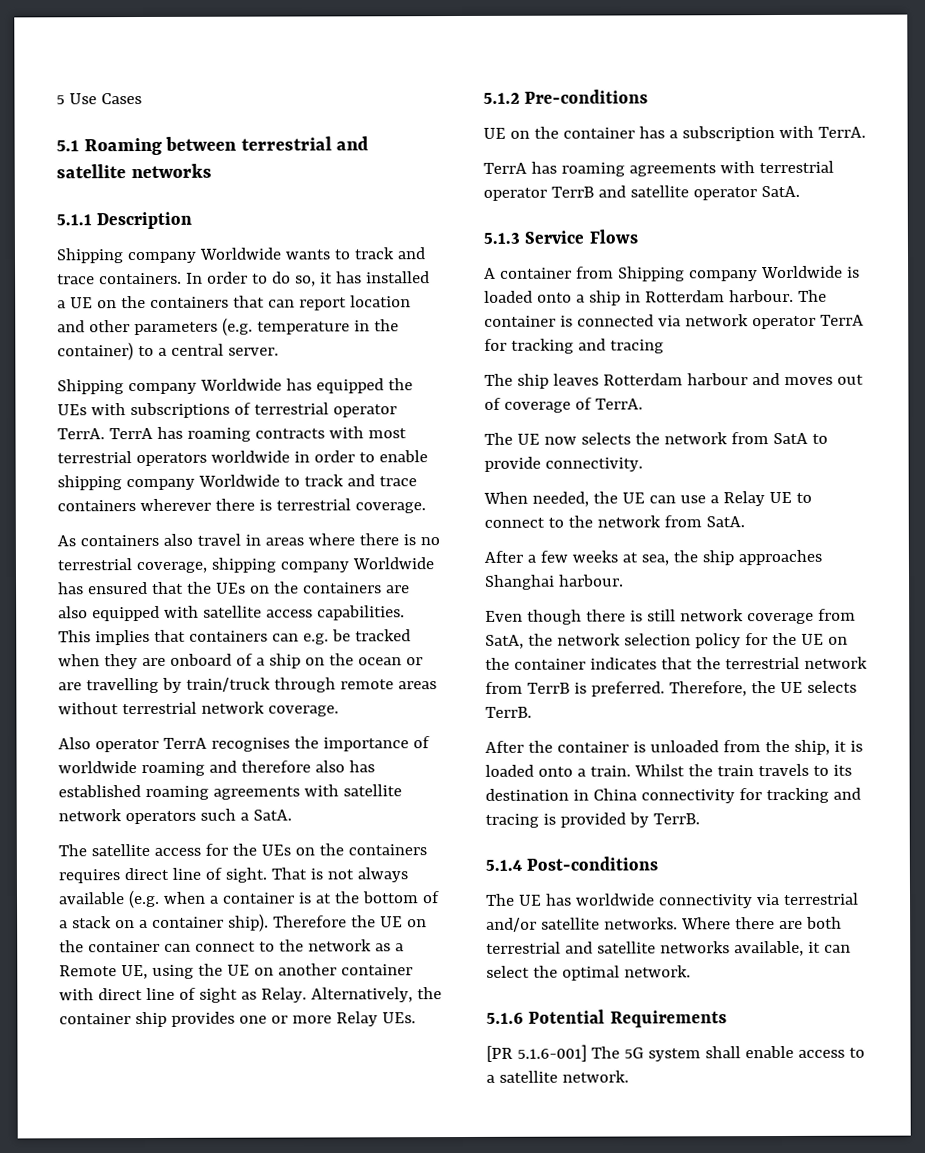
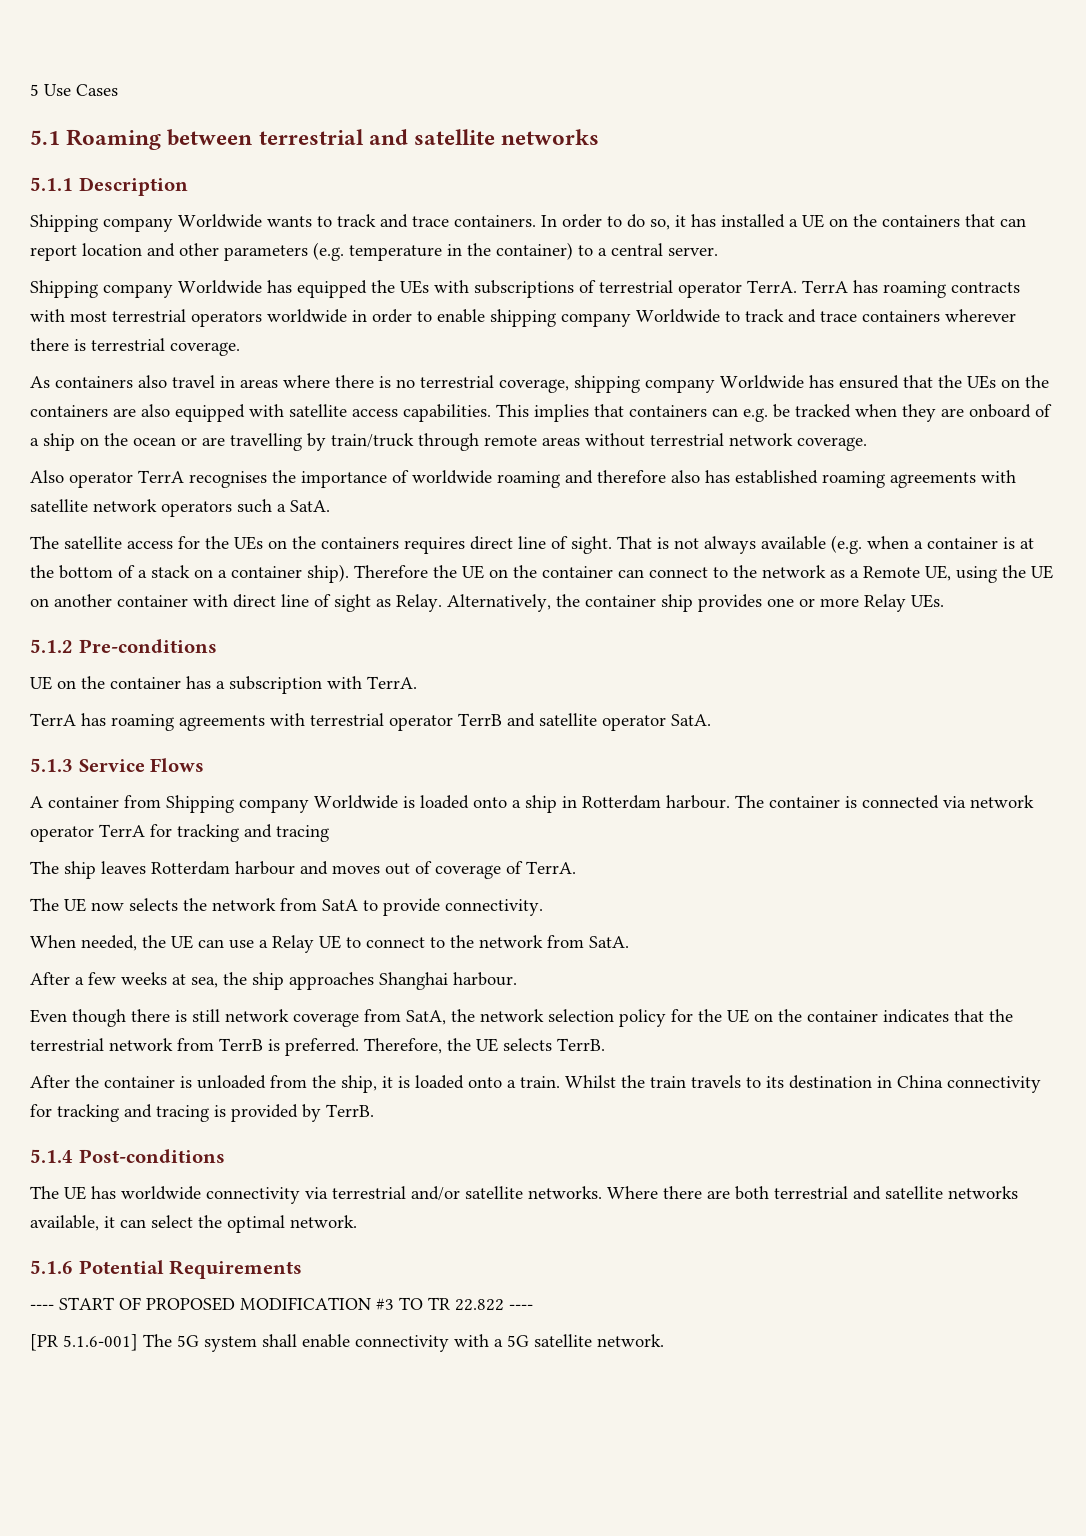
+ ---- START OF PROPOSED MODIFICATION #3 TO TR 22.822 ----
- [PR 5.1.6-001] The 5G system shall enable access to a satellite network.
+ [PR 5.1.6-001] The 5G system shall enable connectivity with a 5G satellite network.

